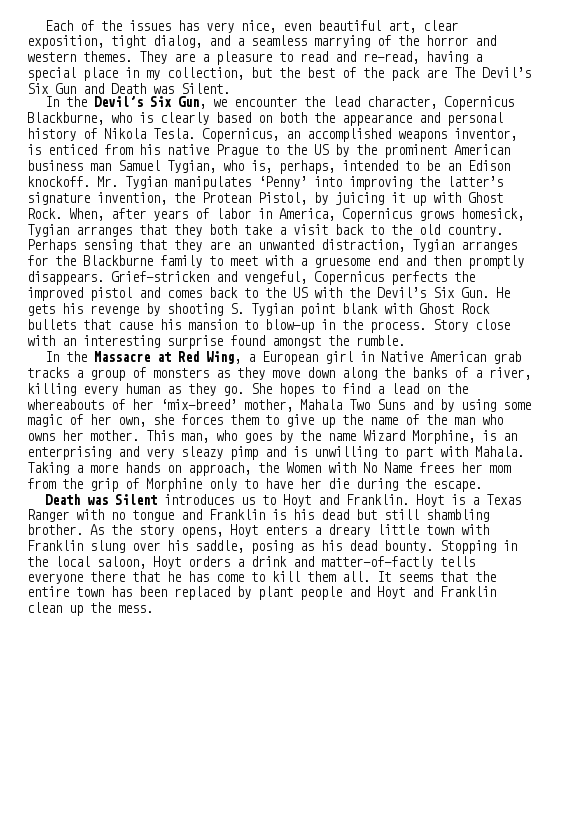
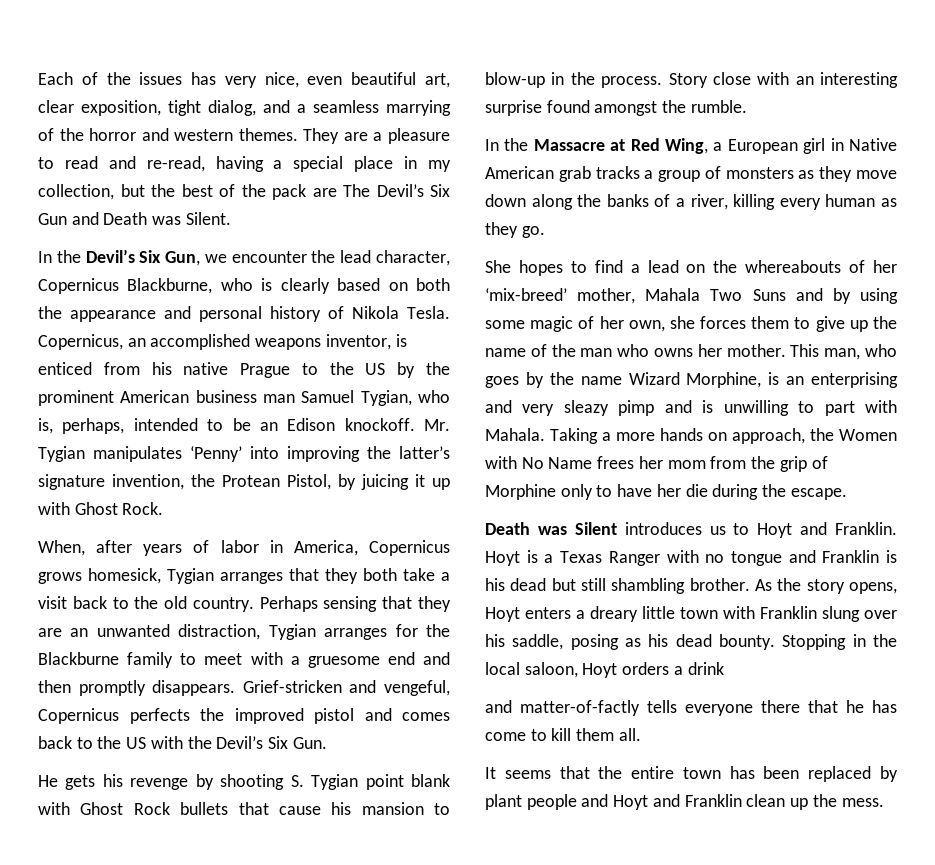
- Mr. Tygian manipulates ‘Penny’ into improving the latter’s signature invention, the Protean Pistol, by juicing it up with Ghost Rock. When, after years of labor in America, Copernicus grows homesick, Tygian arranges that they both take a visit back to the old country.
+ Mr. Tygian manipulates ‘Penny’ into improving the latter’s signature invention, the Protean Pistol, by juicing it up with Ghost Rock.
+ When, after years of labor in America, Copernicus grows homesick, Tygian arranges that they both take a visit back to the old country.
- Grief-stricken and vengeful, Copernicus perfects the improved pistol and comes back to the US with the Devil’s Six Gun. He gets his revenge by shooting S. Tygian point blank with Ghost Rock bullets that cause his mansion to blow-up in the process.
+ Grief-stricken and vengeful, Copernicus perfects the improved pistol and comes back to the US with the Devil’s Six Gun.
+ He gets his revenge by shooting S. Tygian point blank with Ghost Rock bullets that cause his mansion to blow-up in the process.
- In the Massacre at Red Wing, a European girl in Native American grab tracks a group of monsters as they move down along the banks of a river, killing every human as they go. She hopes to find a lead on the whereabouts of her ‘mix-breed’ mother, Mahala Two Suns and by using some magic of her own, she forces them to give up the name of the man who owns her mother.
+ In the Massacre at Red Wing, a European girl in Native American grab tracks a group of monsters as they move down along the banks of a river, killing every human as they go.
+ She hopes to find a lead on the whereabouts of her ‘mix-breed’ mother, Mahala Two Suns and by using some magic of her own, she forces them to give up the name of the man who owns her mother.
- Stopping in the local saloon, Hoyt orders a drink and matter-of-factly tells everyone there that he has come to kill them all. It seems that the entire town has been replaced by plant people and Hoyt and Franklin clean up the mess.
+ Stopping in the local saloon, Hoyt orders a drink
+ and matter-of-factly tells everyone there that he has come to kill them all.
+ It seems that the entire town has been replaced by plant people and Hoyt and Franklin clean up the mess.

